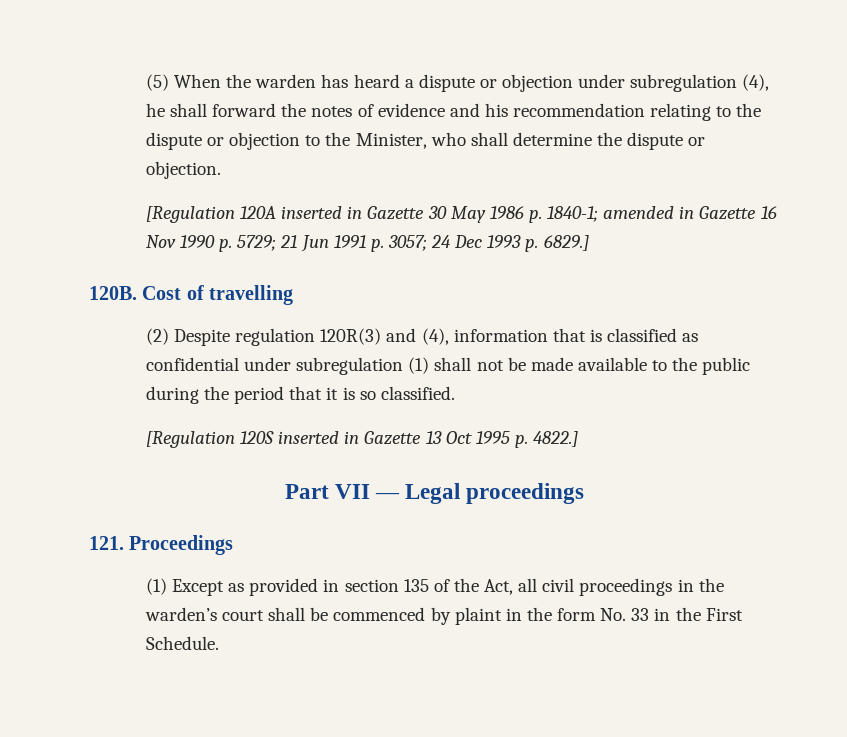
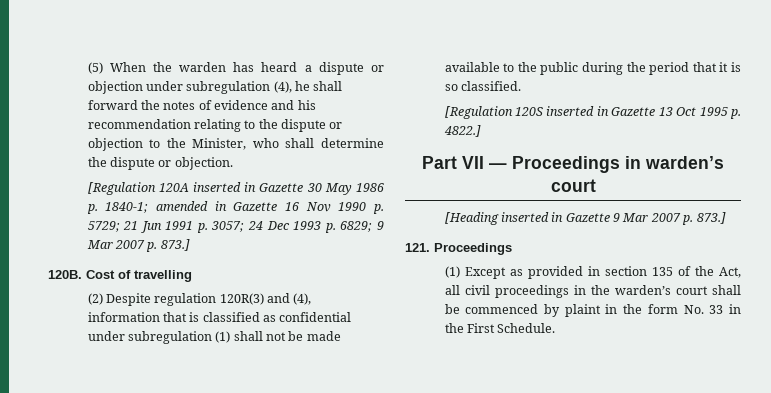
- [Regulation 120A inserted in Gazette 30 May 1986 p. 1840-1; amended in Gazette 16 Nov 1990 p. 5729; 21 Jun 1991 p. 3057; 24 Dec 1993 p. 6829.]
+ [Regulation 120A inserted in Gazette 30 May 1986 p. 1840-1; amended in Gazette 16 Nov 1990 p. 5729; 21 Jun 1991 p. 3057; 24 Dec 1993 p. 6829; 9 Mar 2007 p. 873.]
- Part VII — Legal proceedings
+ Part VII — Proceedings in warden’s court
+ [Heading inserted in Gazette 9 Mar 2007 p. 873.]

